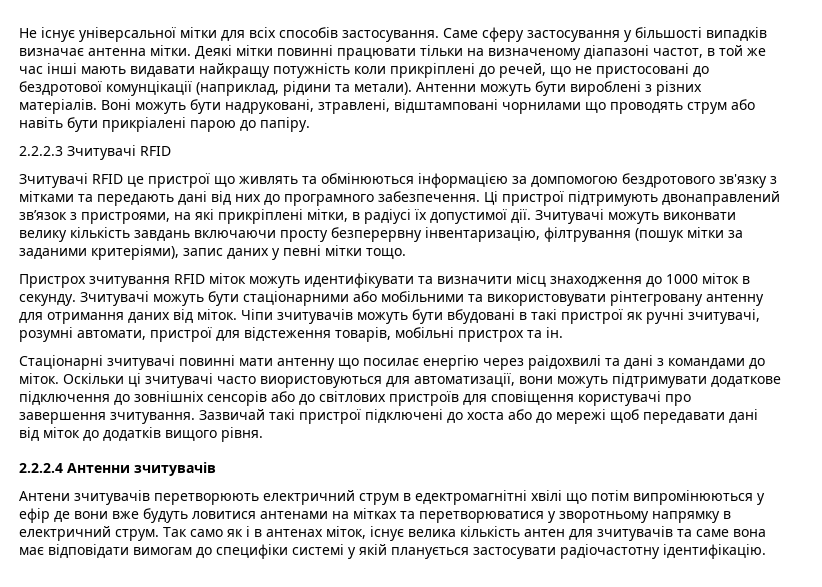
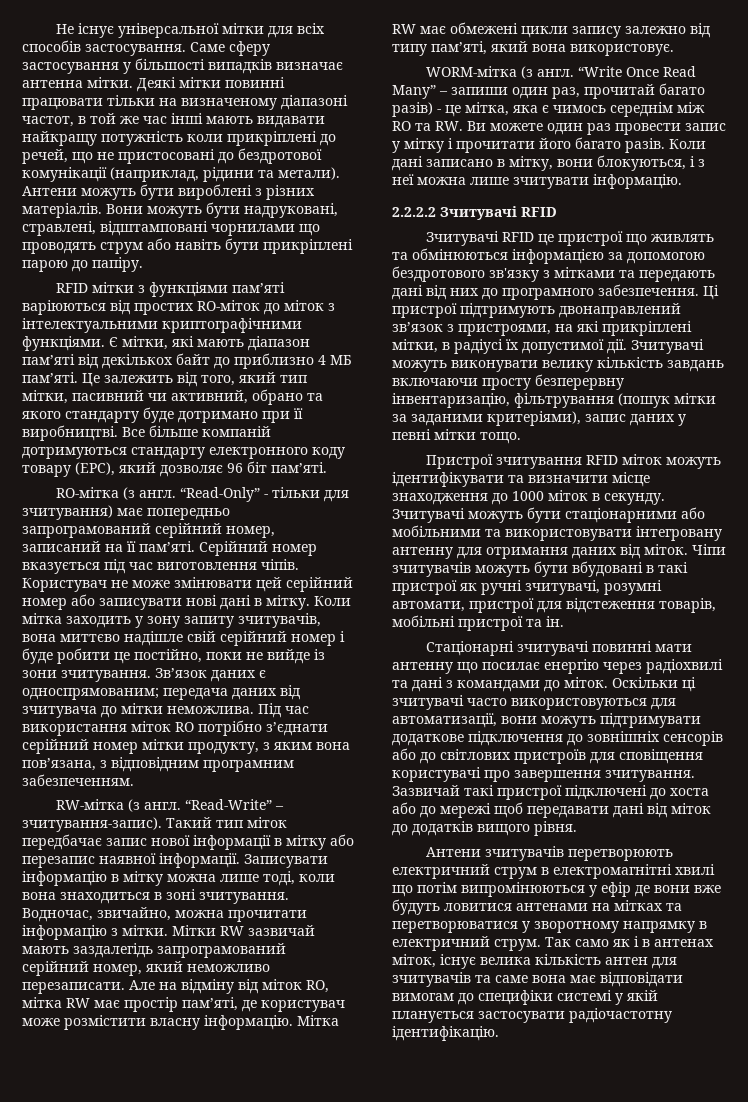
- Деякі мітки повинні працювати тільки на визначеному діапазоні частот, в той же час інші мають видавати найкращу потужність коли прикріплені до речей, що не пристосовані до бездротової комунцікації (наприклад, рідини та метали).
+ Деякі мітки повинні працювати тільки на визначеному діапазоні частот, в той же час інші мають видавати найкращу потужність коли прикріплені до речей, що не пристосовані до бездротової комунікації (наприклад, рідини та метали).
- Антенни можуть бути вироблені з різних матеріалів.
+ Антени можуть бути вироблені з різних матеріалів.
- Воні можуть бути надруковані, зтравлені, відштамповані чорнилами що проводять струм або навіть бути прикріалені парою до папіру.
+ Вони можуть бути надруковані, стравлені, відштамповані чорнилами що проводять струм або навіть бути прикріплені парою до папіру.
- 2.2.2.3 Зчитувачі RFID
+ RFID мітки з функціями пам’яті варіюються від простих RO-міток до міток з інтелектуальними криптографічними функціями. Є мітки, які мають діапазон пам’яті від декількох байт до приблизно 4 МБ пам’яті. Це залежить від того, який тип мітки, пасивний чи активний, обрано та якого стандарту буде дотримано при її виробництві. Все більше компаній дотримуються стандарту електронного коду товару (EPC), який дозволяє 96 біт пам’яті.
+ RO-мітка (з англ. “Read-Only” - тільки для зчитування) має попередньо запрограмований серійний номер, записаний на її пам’яті. Серійний номер вказується під час виготовлення чіпів. Користувач не може змінювати цей серійний номер або записувати нові дані в мітку. Коли мітка заходить у зону запиту зчитувачів, вона миттєво надішле свій серійний номер і буде робити це постійно, поки не вийде із зони зчитування. Зв’язок даних є односпрямованим; передача даних від зчитувача до мітки неможлива. Під час використання міток RO потрібно з’єднати серійний номер мітки продукту, з яким вона пов’язана, з відповідним програмним забезпеченням.
+ RW-мітка (з англ. “Read-Write” – зчитування-запис). Такий тип міток передбачає запис нової інформації в мітку або перезапис наявної інформації. Записувати інформацію в мітку можна лише тоді, коли вона знаходиться в зоні зчитування. Водночас, звичайно, можна прочитати інформацію з мітки. Мітки RW зазвичай мають заздалегідь запрограмований серійний номер, який неможливо перезаписати. Але на відміну від міток RO, мітка RW має простір пам’яті, де користувач може розмістити власну інформацію. Мітка RW має обмежені цикли запису залежно від типу пам’яті, який вона використовує.
+ WORM-мітка (з англ. “Write Once Read Many” – запиши один раз, прочитай багато разів) - це мітка, яка є чимось середнім між RO та RW. Ви можете один раз провести запис у мітку і прочитати його багато разів. Коли дані записано в мітку, вони блокуються, і з неї можна лише зчитувати інформацію.
+ 2.2.2.2 Зчитувачі RFID
- Зчитувачі RFID це пристрої що живлять та обмінюються інформацією за домпомогою бездротового зв'язку з мітками та передають дані від них до програмного забезпечення.
+ Зчитувачі RFID це пристрої що живлять та обмінюються інформацією за допомогою бездротового зв'язку з мітками та передають дані від них до програмного забезпечення.
- Зчитувачі можуть виконвати велику кількість завдань включаючи просту безперервну інвентаризацію, філтрування (пошук мітки за заданими критеріями), запис даних у певні мітки тощо.
+ Зчитувачі можуть виконувати велику кількість завдань включаючи просту безперервну інвентаризацію, фільтрування (пошук мітки за заданими критеріями), запис даних у певні мітки тощо.
- Пристрох зчитування RFID міток можуть идентифікувати та визначити місц знаходження до 1000 міток в секунду.
+ Пристрої зчитування RFID міток можуть ідентифікувати та визначити місце знаходження до 1000 міток в секунду.
- Зчитувачі можуть бути стаціонарними або мобільними та використовувати рінтегровану антенну для отримання даних від міток.
+ Зчитувачі можуть бути стаціонарними або мобільними та використовувати інтегровану антенну для отримання даних від міток.
- Чіпи зчитувачів можуть бути вбудовані в такі пристрої як ручні зчитувачі, розумні автомати, пристрої для відстеження товарів, мобільні пристрох та ін.
+ Чіпи зчитувачів можуть бути вбудовані в такі пристрої як ручні зчитувачі, розумні автомати, пристрої для відстеження товарів, мобільні пристрої та ін.
- Стаціонарні зчитувачі повинні мати антенну що посилає енергію через раідохвилі та дані з командами до міток.
+ Стаціонарні зчитувачі повинні мати антенну що посилає енергію через радіохвилі та дані з командами до міток.
- Оскільки ці зчитувачі часто виористовуються для автоматизації, вони можуть підтримувати додаткове підключення до зовнішніх сенсорів або до світлових пристроїв для сповіщення користувачі про завершення зчитування.
+ Оскільки ці зчитувачі часто використовуються для автоматизації, вони можуть підтримувати додаткове підключення до зовнішніх сенсорів або до світлових пристроїв для сповіщення користувачі про завершення зчитування.
- 2.2.2.4 Антенни зчитувачів
- Антени зчитувачів перетворюють електричний струм в едектромагнітні хвілі що потім випромінюються у ефір де вони вже будуть ловитися антенами на мітках та перетворюватися у зворотньому напрямку в електричний струм.
+ Антени зчитувачів перетворюють електричний струм в електромагнітні хвилі що потім випромінюються у ефір де вони вже будуть ловитися антенами на мітках та перетворюватися у зворотному напрямку в електричний струм.

